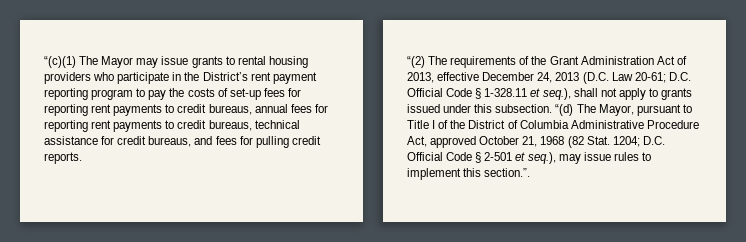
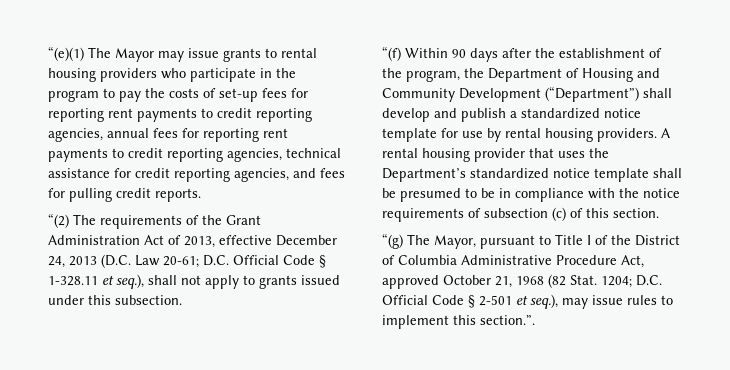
- “(c)(1) The Mayor may issue grants to rental housing providers who participate in the District’s rent payment reporting program to pay the costs of set-up fees for reporting rent payments to credit bureaus, annual fees for reporting rent payments to credit bureaus, technical assistance for credit bureaus, and fees for pulling credit reports.
+ “(e)(1) The Mayor may issue grants to rental housing providers who participate in the program to pay the costs of set-up fees for reporting rent payments to credit reporting agencies, annual fees for reporting rent payments to credit reporting agencies, technical assistance for credit reporting agencies, and fees for pulling credit reports.
- “(2) The requirements of the Grant Administration Act of 2013, effective December 24, 2013 (D.C. Law 20-61; D.C. Official Code § 1-328.11 et seq.), shall not apply to grants issued under this subsection. “(d) The Mayor, pursuant to Title I of the District of Columbia Administrative Procedure Act, approved October 21, 1968 (82 Stat.
+ “(2) The requirements of the Grant Administration Act of 2013, effective December 24, 2013 (D.C. Law 20-61; D.C. Official Code § 1-328.11 et seq.), shall not apply to grants issued under this subsection.
+ “(f) Within 90 days after the establishment of the program, the Department of Housing and Community Development (“Department”) shall develop and publish a standardized notice template for use by rental housing providers. A rental housing provider that uses the Department’s standardized notice template shall be presumed to be in compliance with the notice requirements of subsection (c) of this section.
+ “(g) The Mayor, pursuant to Title I of the District of Columbia Administrative Procedure Act, approved October 21, 1968 (82 Stat.

